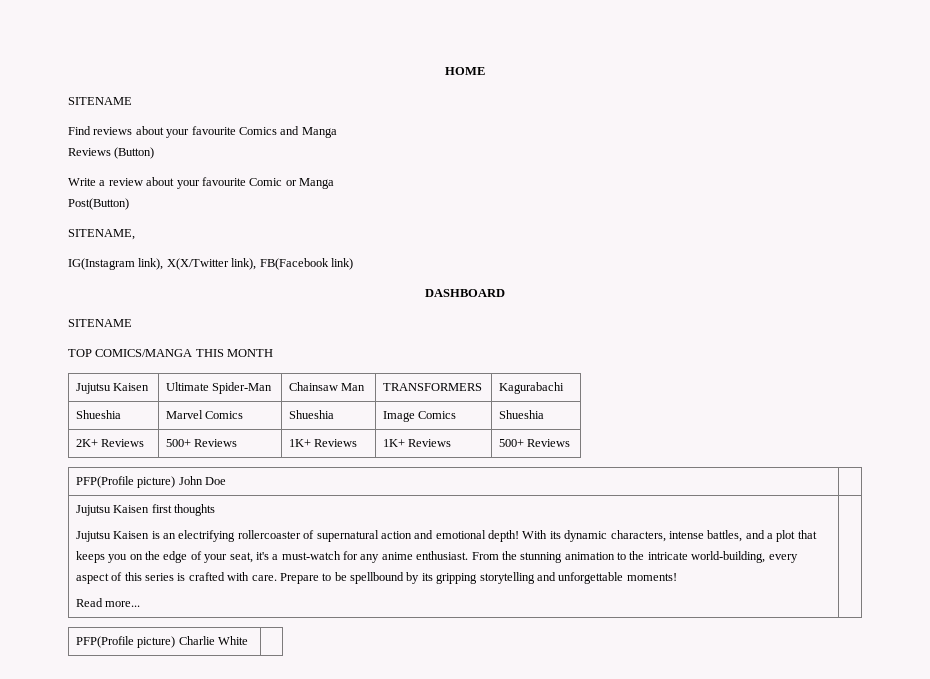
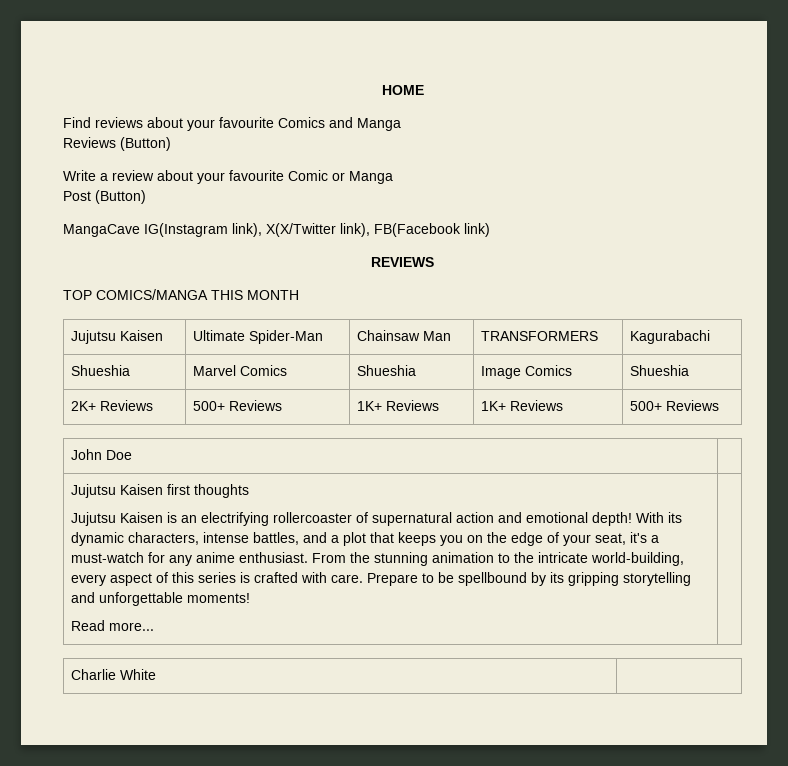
  HOME
- SITENAME
- Post(Button)
- SITENAME,
- IG(Instagram link), X(X/Twitter link), FB(Facebook link)
+ Post (Button)
+ MangaCave IG(Instagram link), X(X/Twitter link), FB(Facebook link)
- DASHBOARD
- SITENAME
+ REVIEWS
- PFP(Profile picture) John Doe |
+ John Doe |
- PFP(Profile picture) Charlie White |
+ Charlie White |

